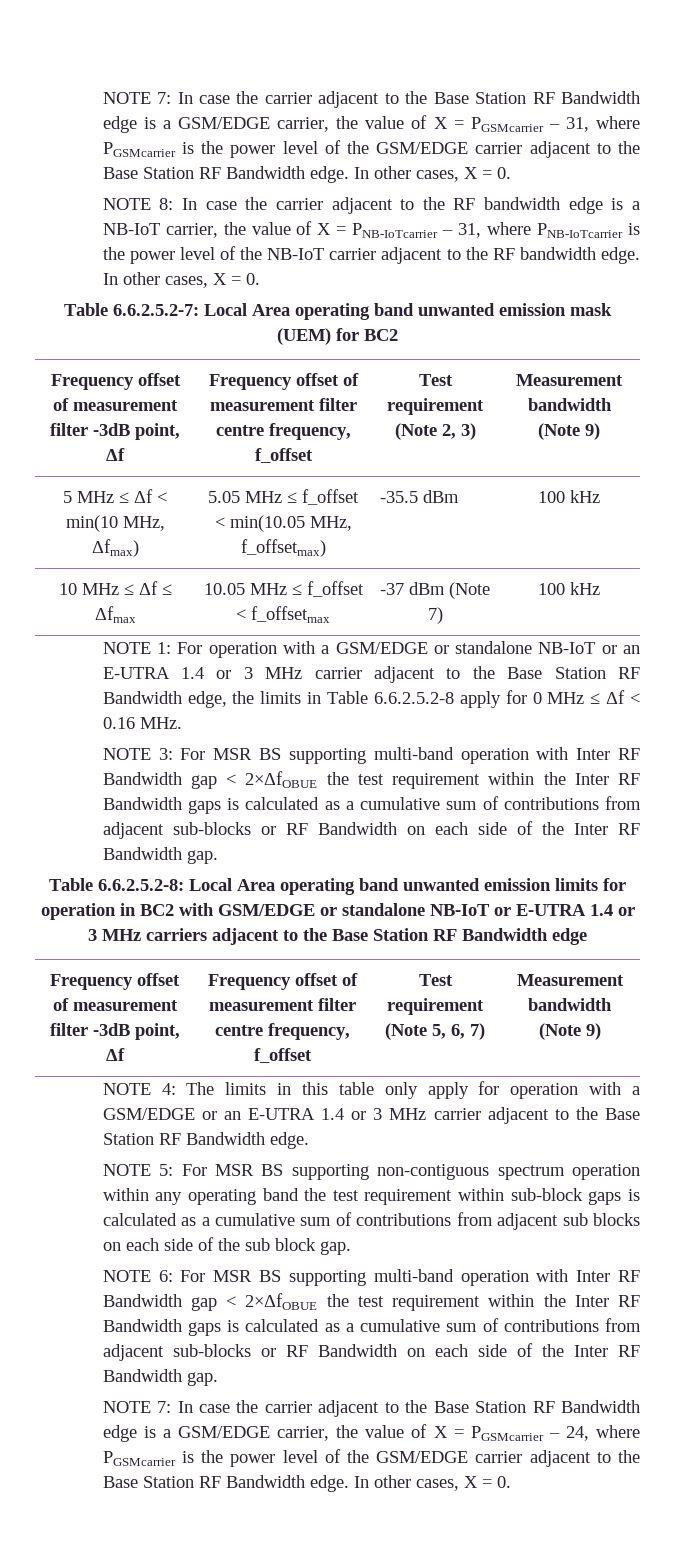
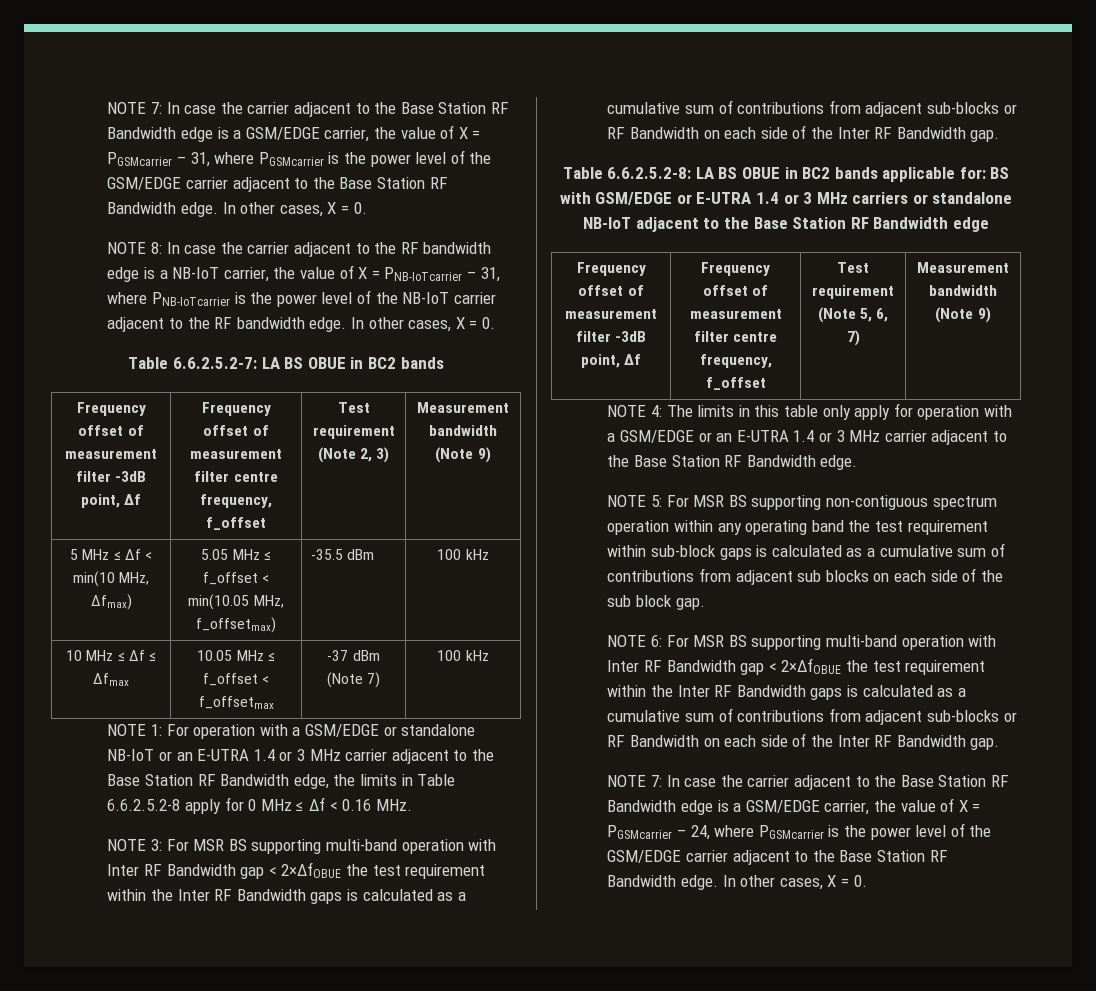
- Table 6.6.2.5.2-7: Local Area operating band unwanted emission mask (UEM) for BC2
+ Table 6.6.2.5.2-7: LA BS OBUE in BC2 bands
- Table 6.6.2.5.2-8: Local Area operating band unwanted emission limits for operation in BC2 with GSM/EDGE or standalone NB-IoT or E-UTRA 1.4 or 3 MHz carriers adjacent to the Base Station RF Bandwidth edge
+ Table 6.6.2.5.2-8: LA BS OBUE in BC2 bands applicable for: BS with GSM/EDGE or E-UTRA 1.4 or 3 MHz carriers or standalone NB-IoT adjacent to the Base Station RF Bandwidth edge

